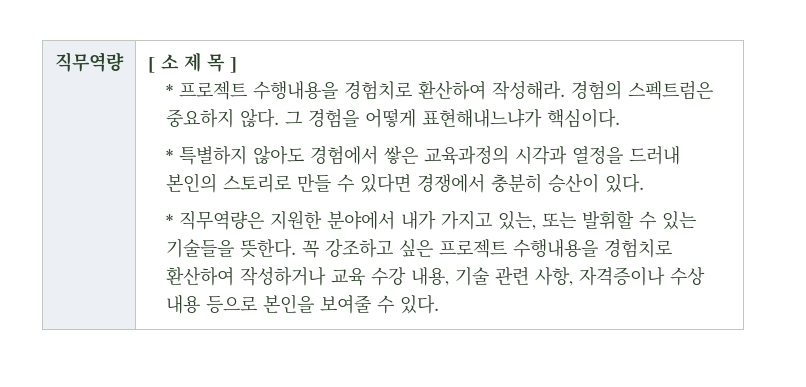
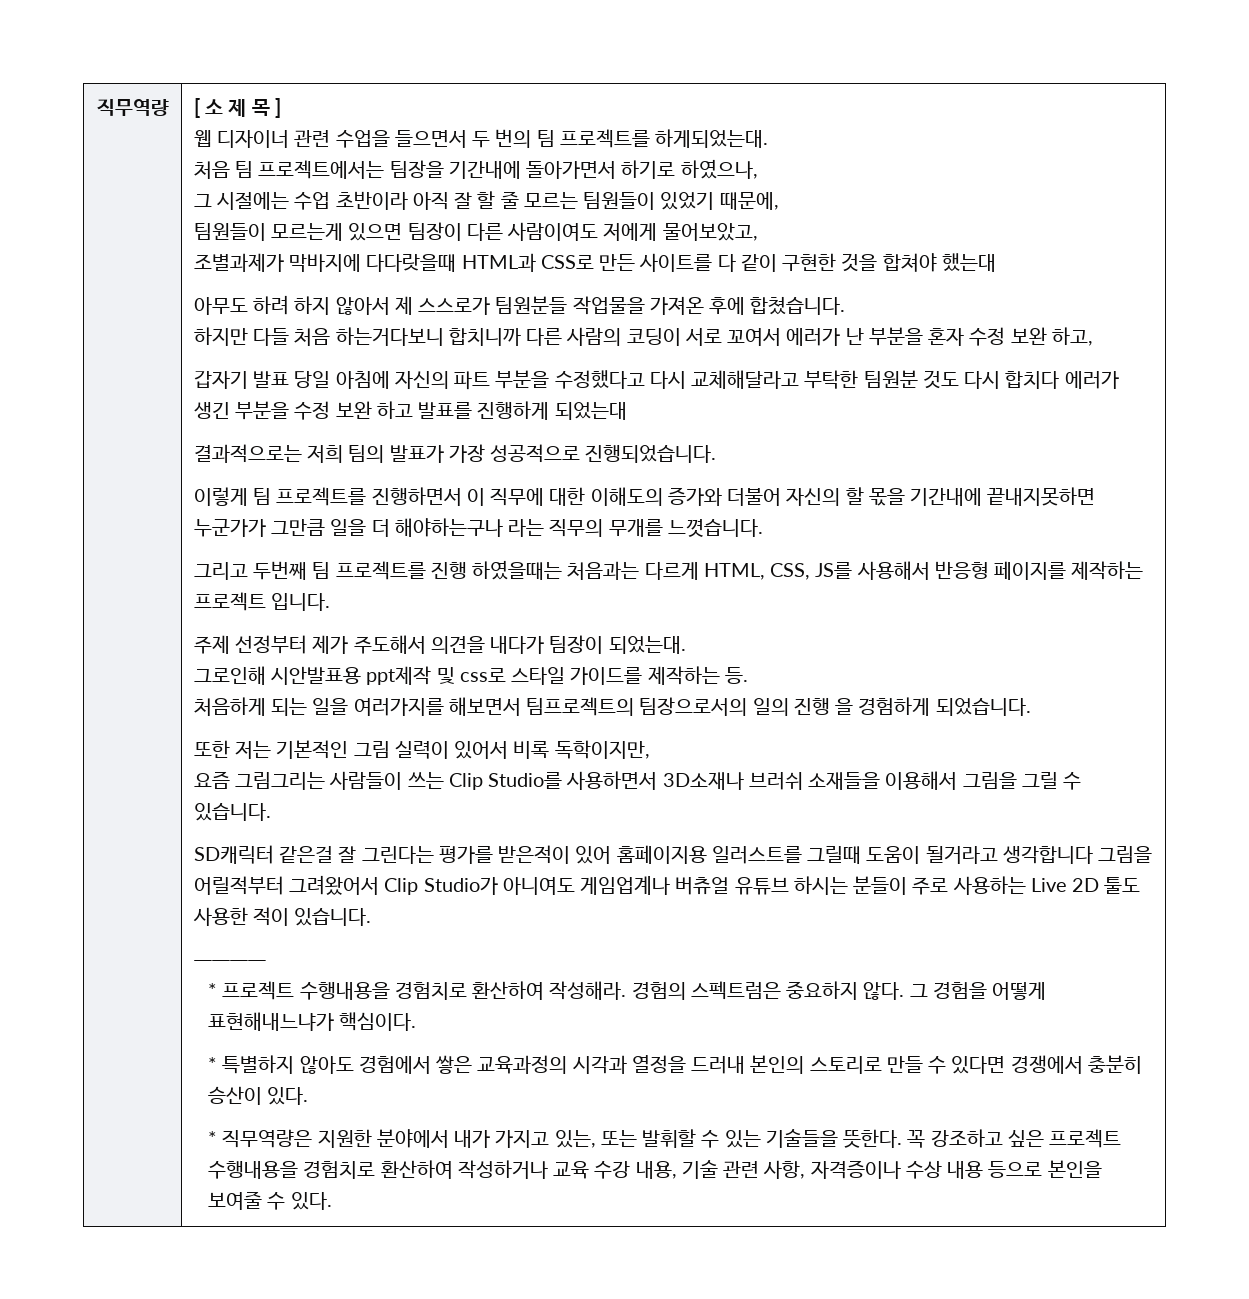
+ 웹 디자이너 관련 수업을 들으면서 두 번의 팀 프로젝트를 하게되었는대.
+ 처음 팀 프로젝트에서는 팀장을 기간내에 돌아가면서 하기로 하였으나,
+ 그 시절에는 수업 초반이라 아직 잘 할 줄 모르는 팀원들이 있었기 때문에,
+ 팀원들이 모르는게 있으면 팀장이 다른 사람이여도 저에게 물어보았고,
+ 조별과제가 막바지에 다다랏을때 HTML과 CSS로 만든 사이트를 다 같이 구현한 것을 합쳐야 했는대
+ 아무도 하려 하지 않아서 제 스스로가 팀원분들 작업물을 가져온 후에 합쳤습니다.
+ 하지만 다들 처음 하는거다보니 합치니까 다른 사람의 코딩이 서로 꼬여서 에러가 난 부분을 혼자 수정 보완 하고,
+ 갑자기 발표 당일 아침에 자신의 파트 부분을 수정했다고 다시 교체해달라고 부탁한 팀원분 것도 다시 합치다 에러가 생긴 부분을 수정 보완 하고 발표를 진행하게 되었는대
+ 결과적으로는 저희 팀의 발표가 가장 성공적으로 진행되었습니다.
+ 이렇게 팀 프로젝트를 진행하면서 이 직무에 대한 이해도의 증가와 더불어 자신의 할 몫을 기간내에 끝내지못하면 누군가가 그만큼 일을 더 해야하는구나 라는 직무의 무개를 느꼇습니다.
+ 그리고 두번째 팀 프로젝트를 진행 하였을때는 처음과는 다르게 HTML, CSS, JS를 사용해서 반응형 페이지를 제작하는 프로젝트 입니다.
+ 주제 선정부터 제가 주도해서 의견을 내다가 팀장이 되었는대.
+ 그로인해 시안발표용 ppt제작 및 css로 스타일 가이드를 제작하는 등.
+ 처음하게 되는 일을 여러가지를 해보면서 팀프로젝트의 팀장으로서의 일의 진행 을 경험하게 되었습니다.
+ 또한 저는 기본적인 그림 실력이 있어서 비록 독학이지만,
+ 요즘 그림그리는 사람들이 쓰는 Clip Studio를 사용하면서 3D소재나 브러쉬 소재들을 이용해서 그림을 그릴 수 있습니다.
+ SD캐릭터 같은걸 잘 그린다는 평가를 받은적이 있어 홈페이지용 일러스트를 그릴때 도움이 될거라고 생각합니다 그림을 어릴적부터 그려왔어서 Clip Studio가 아니여도 게임업계나 버츄얼 유튜브 하시는 분들이 주로 사용하는 Live 2D 툴도 사용한 적이 있습니다.
+ ㅡㅡㅡㅡ

